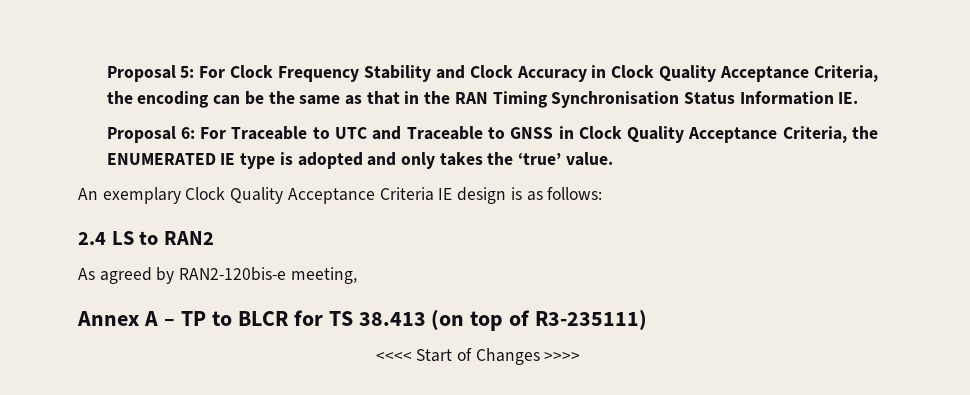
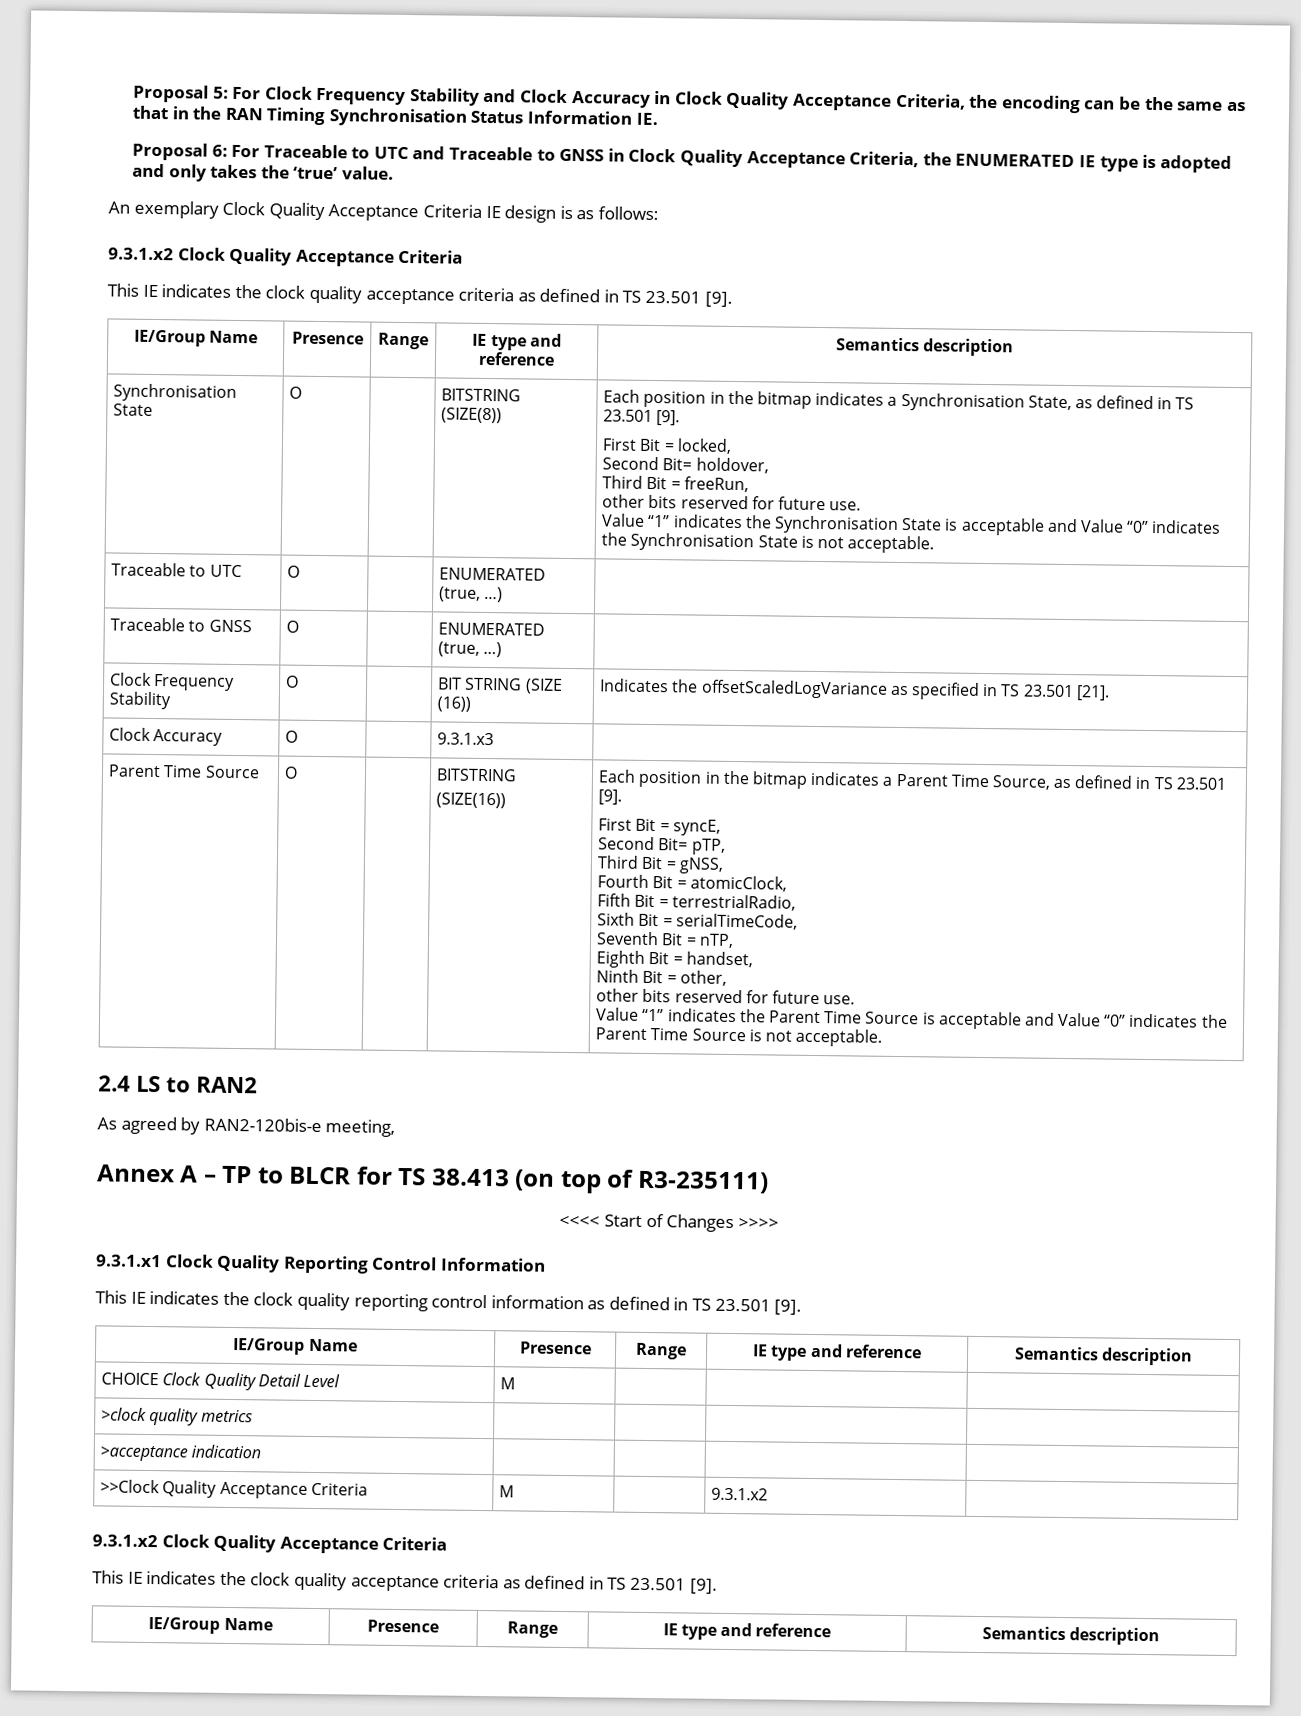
  An exemplary Clock Quality Acceptance Criteria IE design is as follows:
+ 9.3.1.x2 Clock Quality Acceptance Criteria
+ This IE indicates the clock quality acceptance criteria as defined in TS 23.501 [9].
+ IE/Group Name | Presence | Range | IE type and reference | Semantics description
+ Synchronisation State | O | | BITSTRING
+ (SIZE(8)) | Each position in the bitmap indicates a Synchronisation State, as defined in TS 23.501 [9].
+ First Bit = locked,
+ Second Bit= holdover,
+ Third Bit = freeRun,
+ other bits reserved for future use.
+ Value “1” indicates the Synchronisation State is acceptable and Value “0” indicates the Synchronisation State is not acceptable.
+ Traceable to UTC | O | | ENUMERATED (true, …) |
+ Traceable to GNSS | O | | ENUMERATED (true, …) |
+ Clock Frequency Stability | O | | BIT STRING (SIZE (16)) | Indicates the offsetScaledLogVariance as specified in TS 23.501 [21].
+ Clock Accuracy | O | | 9.3.1.x3 |
+ Parent Time Source | O | | BITSTRING
+ (SIZE(16)) | Each position in the bitmap indicates a Parent Time Source, as defined in TS 23.501 [9].
+ First Bit = syncE,
+ Second Bit= pTP,
+ Third Bit = gNSS,
+ Fourth Bit = atomicClock,
+ Fifth Bit = terrestrialRadio,
+ Sixth Bit = serialTimeCode,
+ Seventh Bit = nTP,
+ Eighth Bit = handset,
+ Ninth Bit = other,
+ other bits reserved for future use.
+ Value “1” indicates the Parent Time Source is acceptable and Value “0” indicates the Parent Time Source is not acceptable.
+ 9.3.1.x1 Clock Quality Reporting Control Information
+ This IE indicates the clock quality reporting control information as defined in TS 23.501 [9].
+ IE/Group Name | Presence | Range | IE type and reference | Semantics description
+ CHOICE Clock Quality Detail Level | M | | |
+ >clock quality metrics | | | |
+ >acceptance indication | | | |
+ >>Clock Quality Acceptance Criteria | M | | 9.3.1.x2 |
+ 9.3.1.x2 Clock Quality Acceptance Criteria
+ This IE indicates the clock quality acceptance criteria as defined in TS 23.501 [9].
+ IE/Group Name | Presence | Range | IE type and reference | Semantics description

